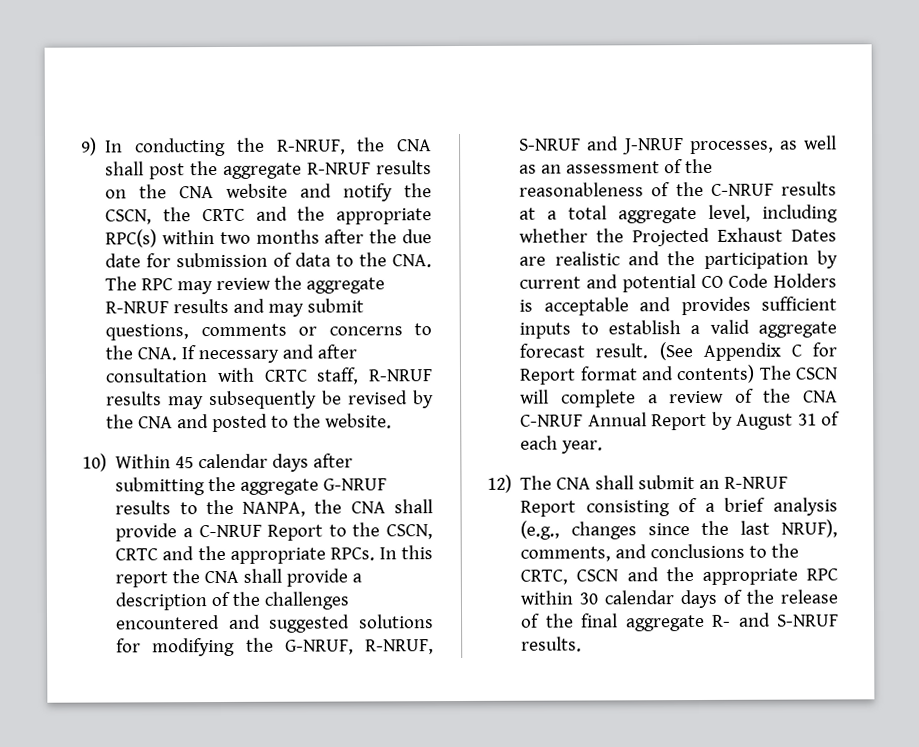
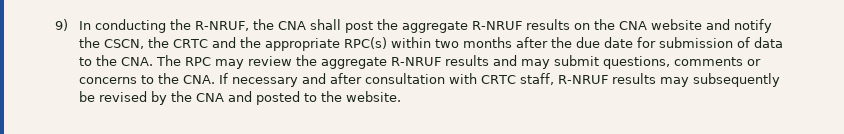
- 10) Within 45 calendar days after submitting the aggregate G-NRUF results to the NANPA, the CNA shall provide a C-NRUF Report to the CSCN, CRTC and the appropriate RPCs. In this report the CNA shall provide a description of the challenges encountered and suggested solutions for modifying the G-NRUF, R-NRUF, S-NRUF and J-NRUF processes, as well as an assessment of the reasonableness of the C-NRUF results at a total aggregate level, including whether the Projected Exhaust Dates are realistic and the participation by current and potential CO Code Holders is acceptable and provides sufficient inputs to establish a valid aggregate forecast result. (See Appendix C for Report format and contents) The CSCN will complete a review of the CNA C-NRUF Annual Report by August 31 of each year.
- 12) The CNA shall submit an R-NRUF Report consisting of a brief analysis (e.g., changes since the last NRUF), comments, and conclusions to the CRTC, CSCN and the appropriate RPC within 30 calendar days of the release of the final aggregate R- and S-NRUF results.

